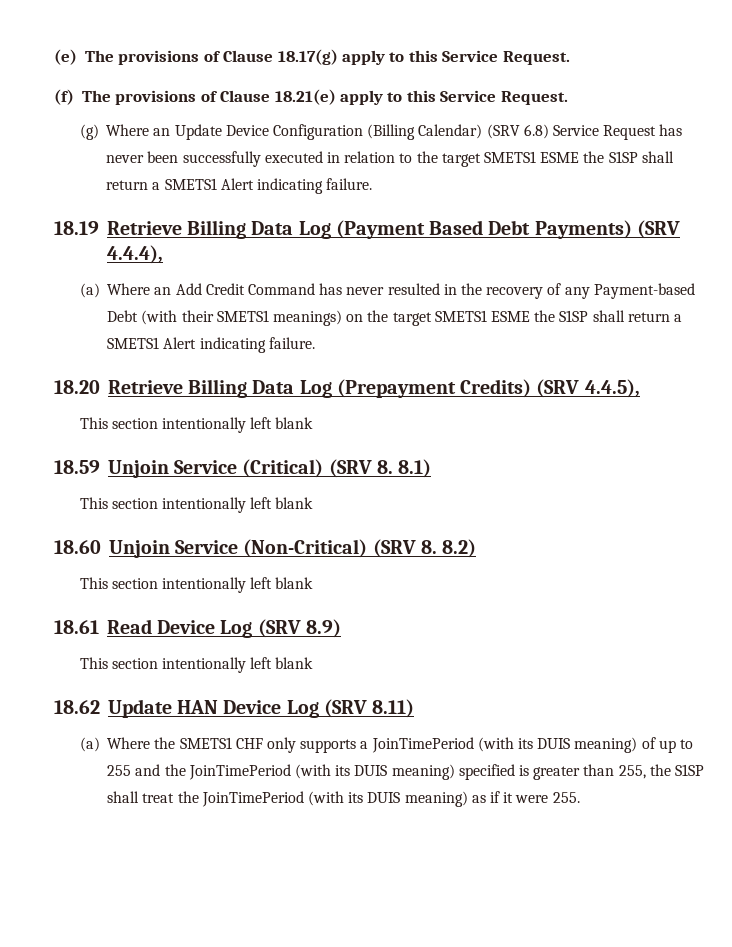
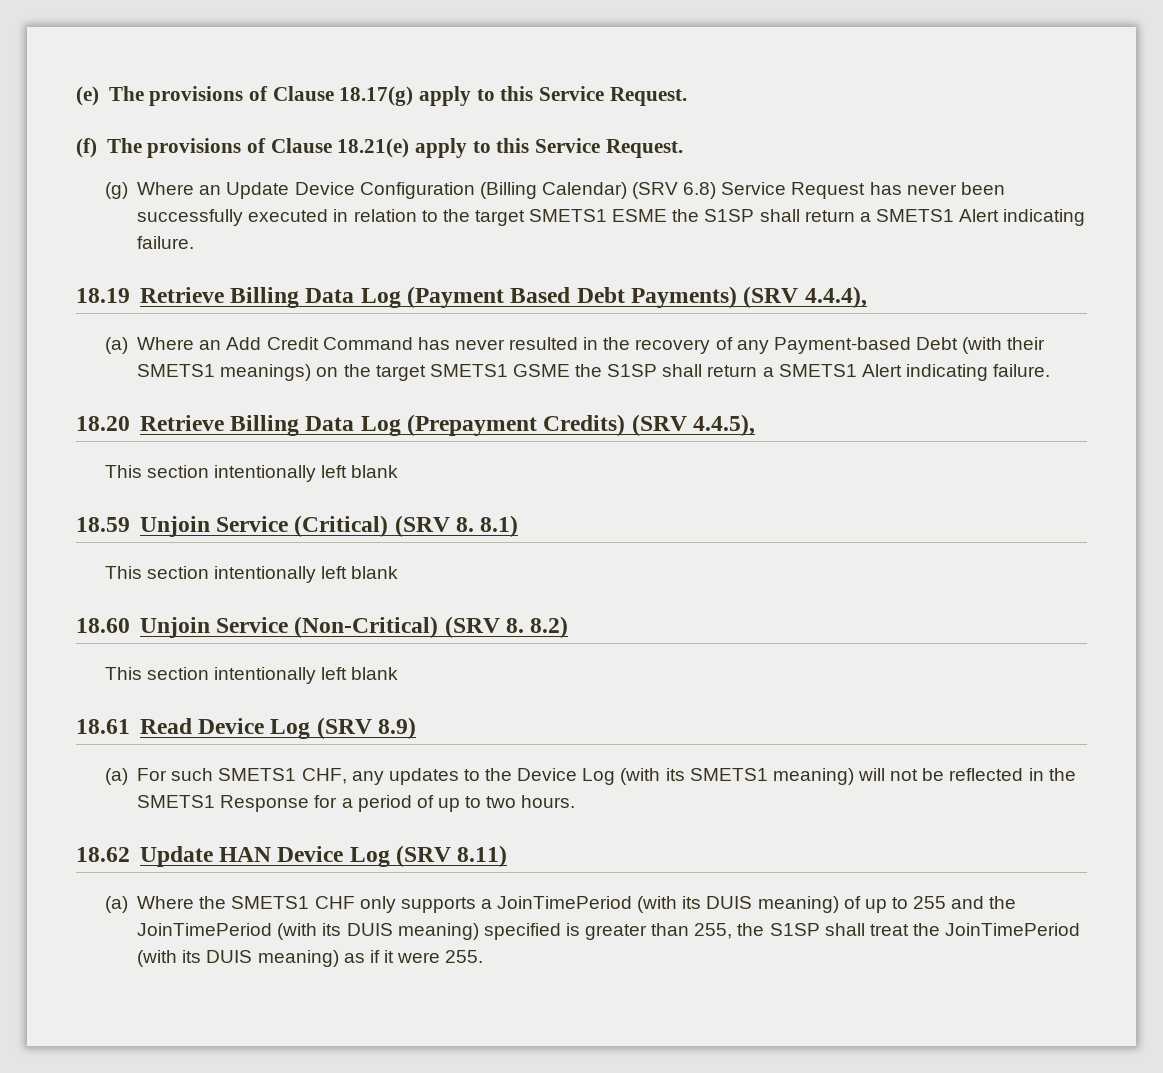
- (a) Where an Add Credit Command has never resulted in the recovery of any Payment-based Debt (with their SMETS1 meanings) on the target SMETS1 ESME the S1SP shall return a SMETS1 Alert indicating failure.
+ (a) Where an Add Credit Command has never resulted in the recovery of any Payment-based Debt (with their SMETS1 meanings) on the target SMETS1 GSME the S1SP shall return a SMETS1 Alert indicating failure.
  18.61 Read Device Log (SRV 8.9)
- This section intentionally left blank
+ (a) For such SMETS1 CHF, any updates to the Device Log (with its SMETS1 meaning) will not be reflected in the SMETS1 Response for a period of up to two hours.

